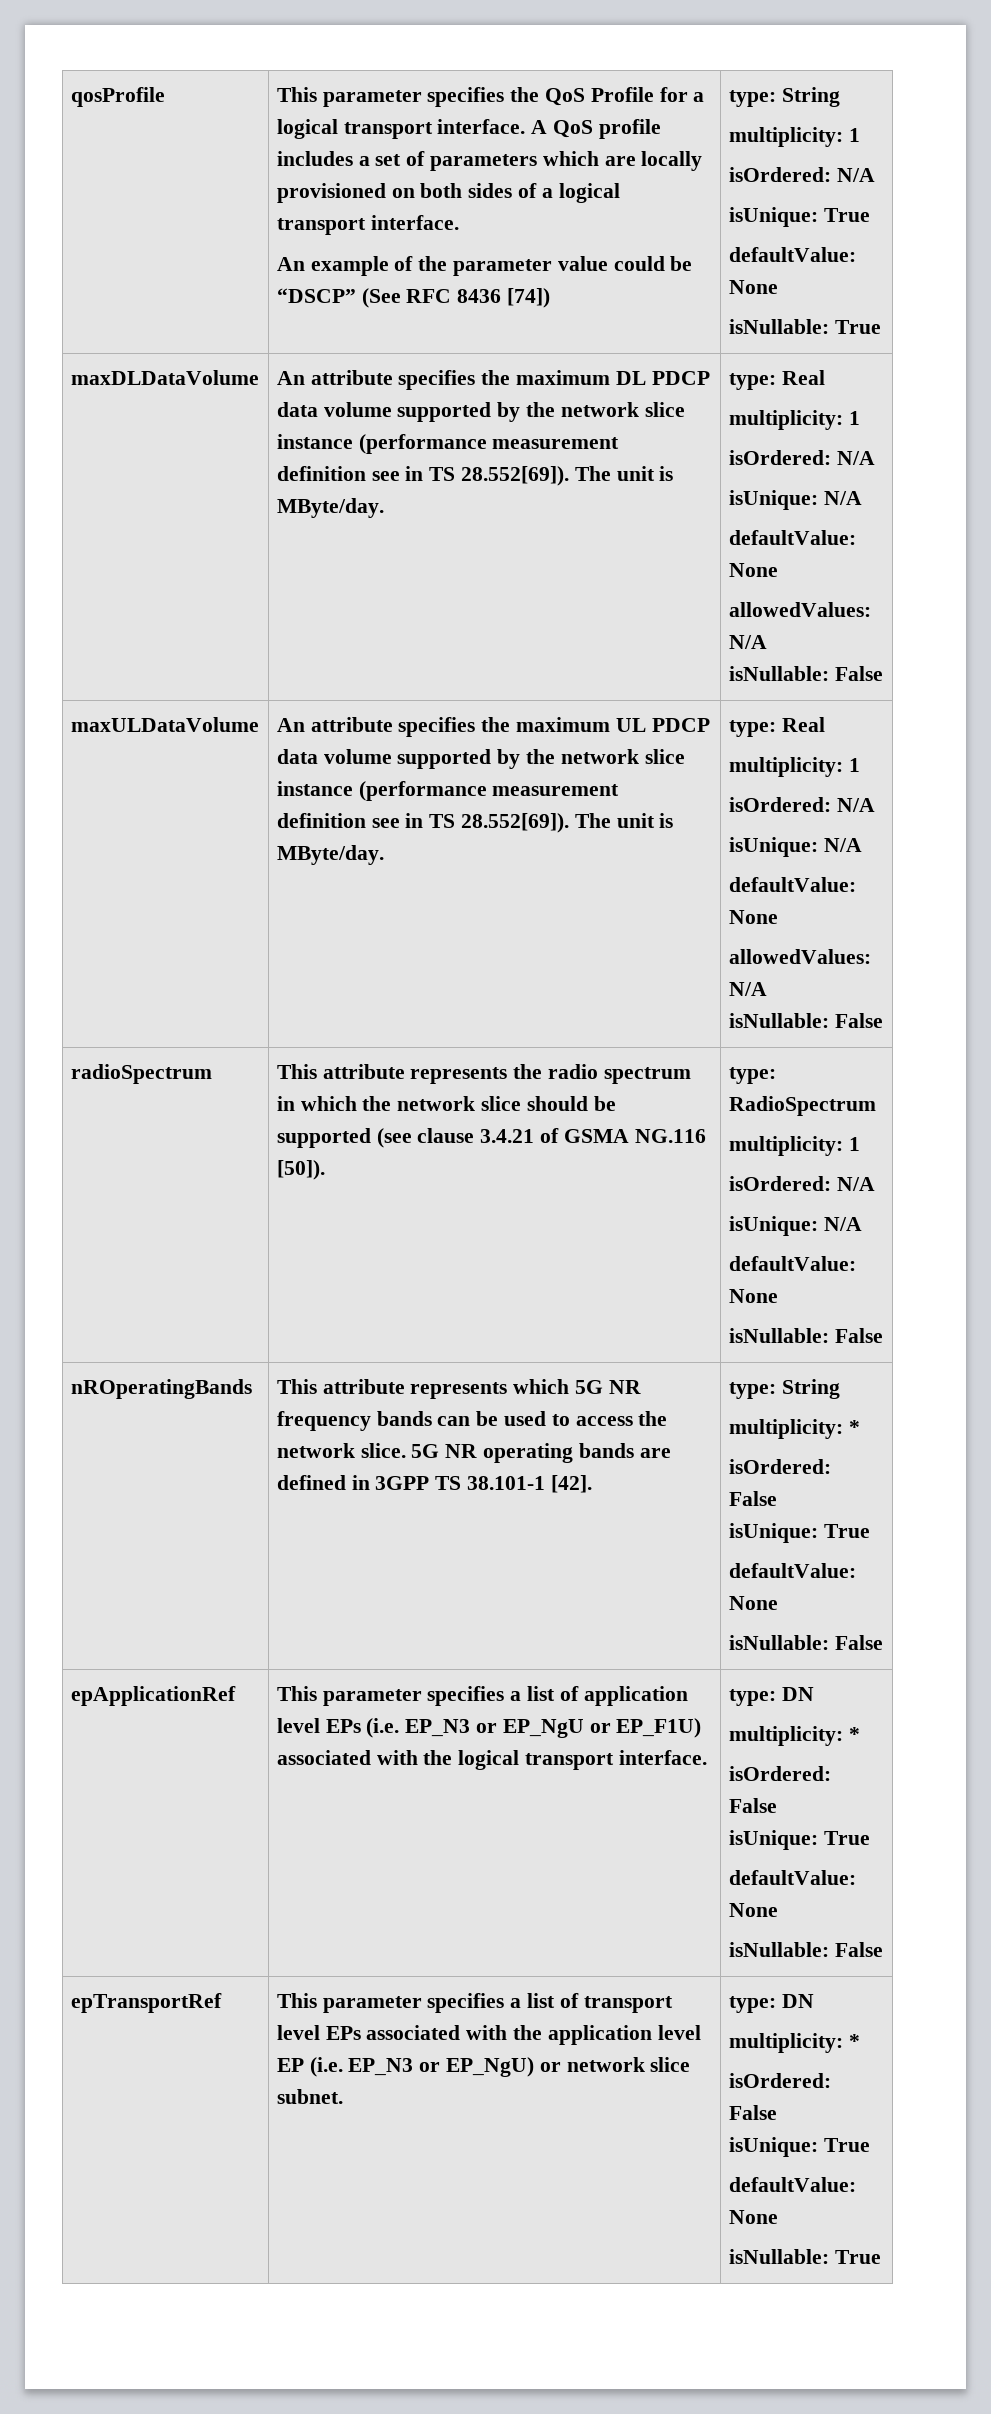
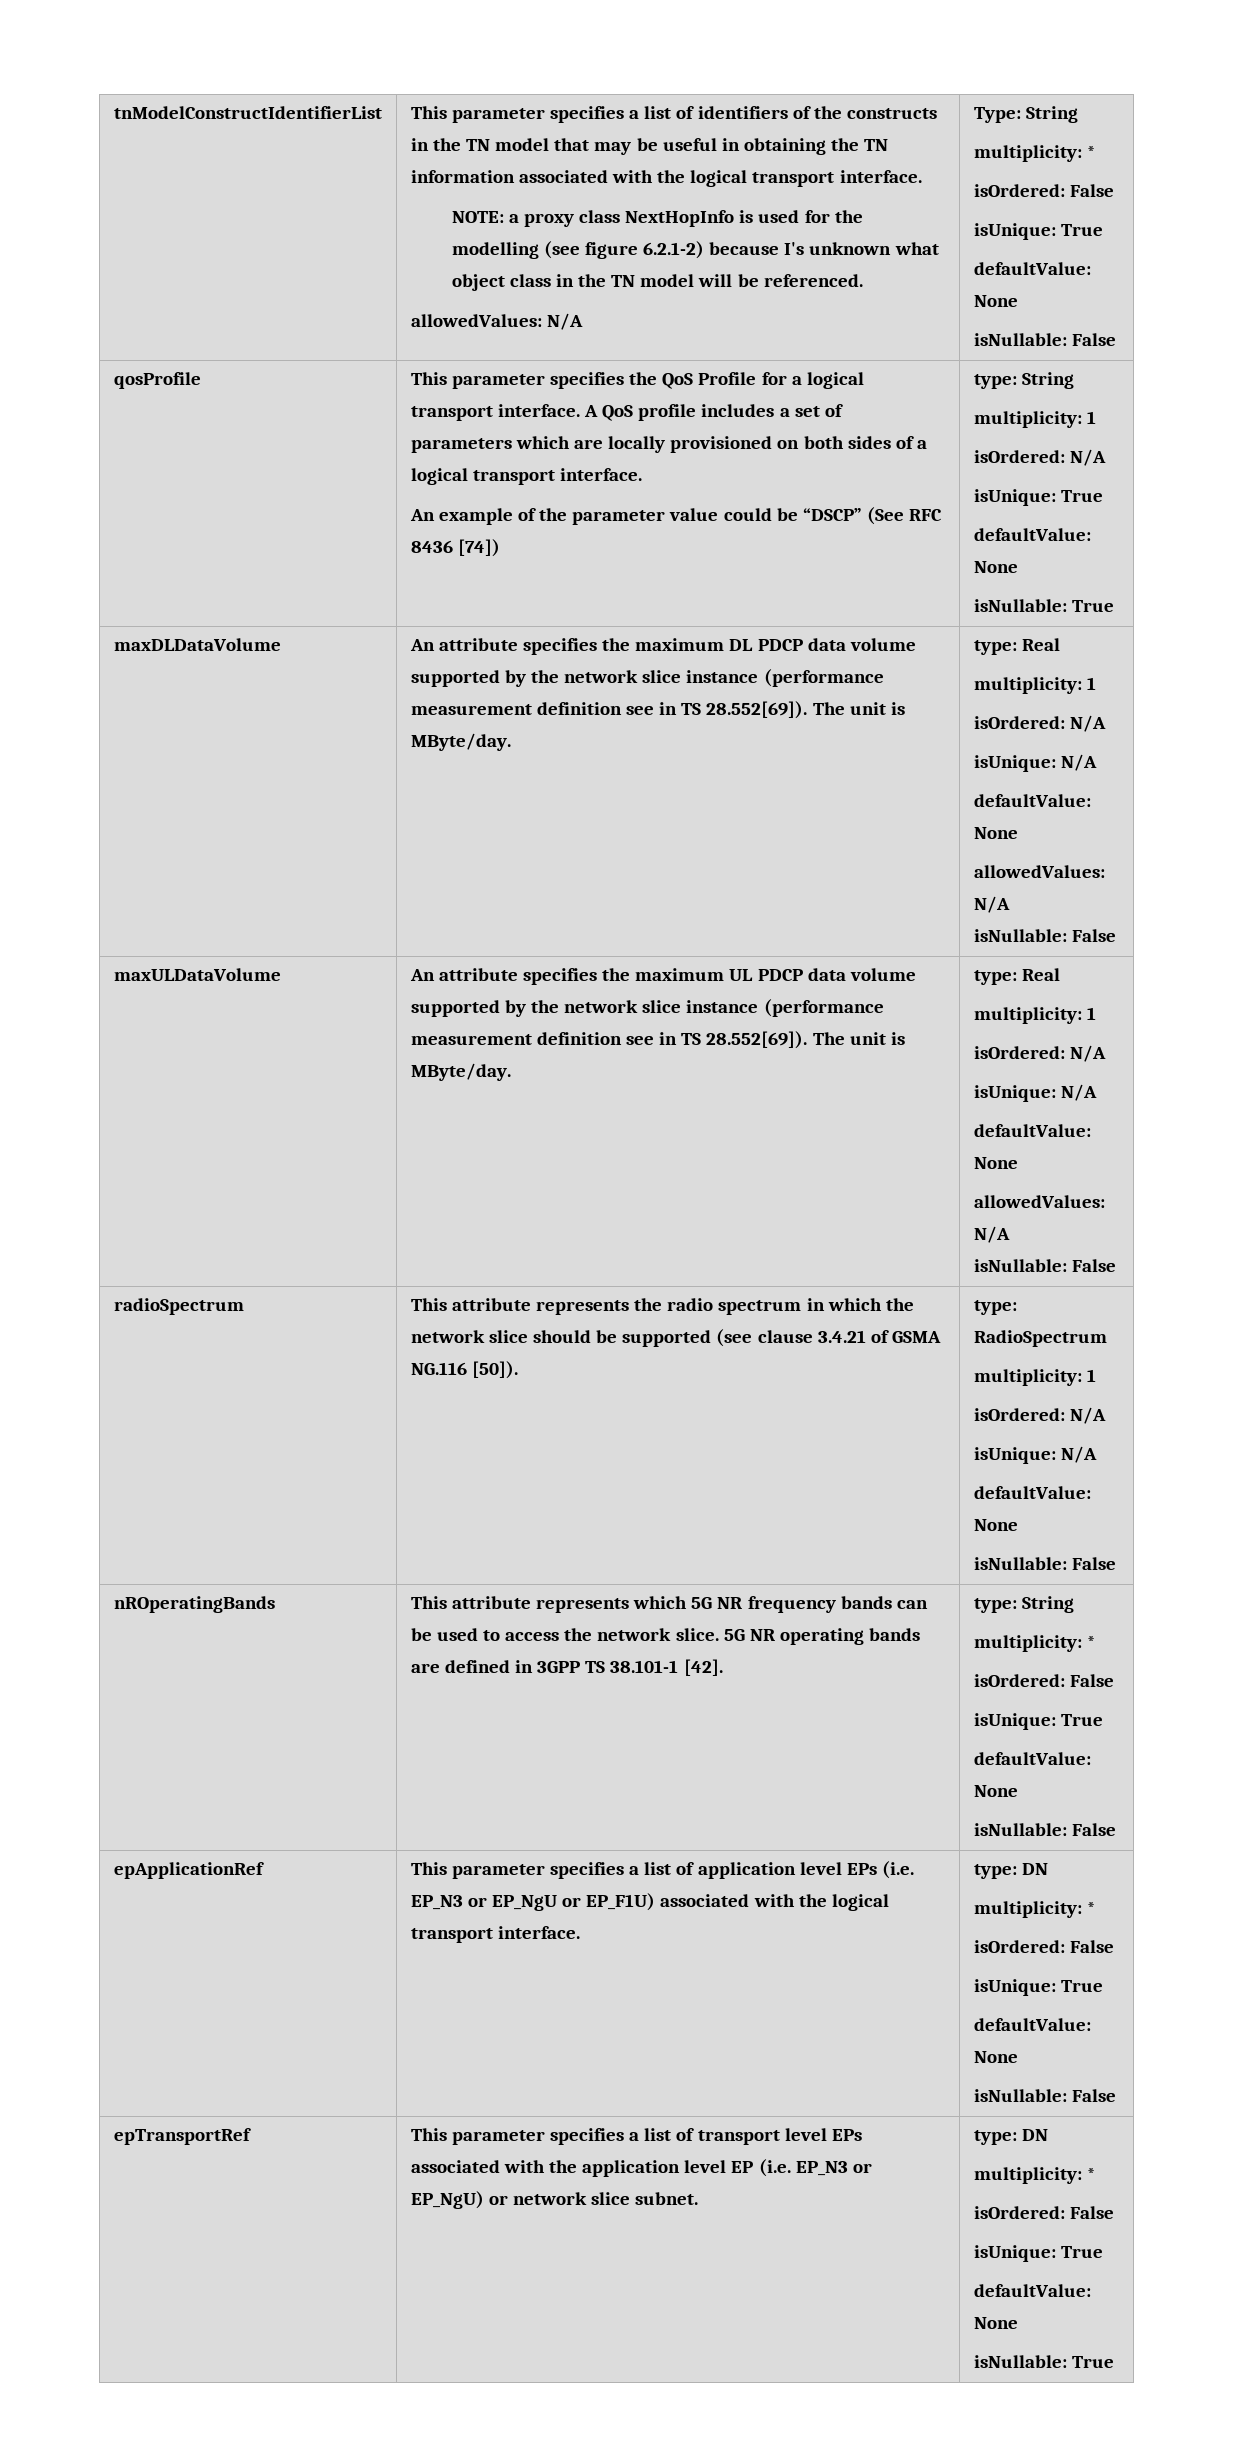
+ tnModelConstructIdentifierList | This parameter specifies a list of identifiers of the constructs in the TN model that may be useful in obtaining the TN information associated with the logical transport interface.
+ NOTE: a proxy class NextHopInfo is used for the modelling (see figure 6.2.1-2) because I's unknown what object class in the TN model will be referenced.
+ allowedValues: N/A | Type: String
+ multiplicity: *
+ isOrdered: False
+ isUnique: True
+ defaultValue: None
+ isNullable: False

